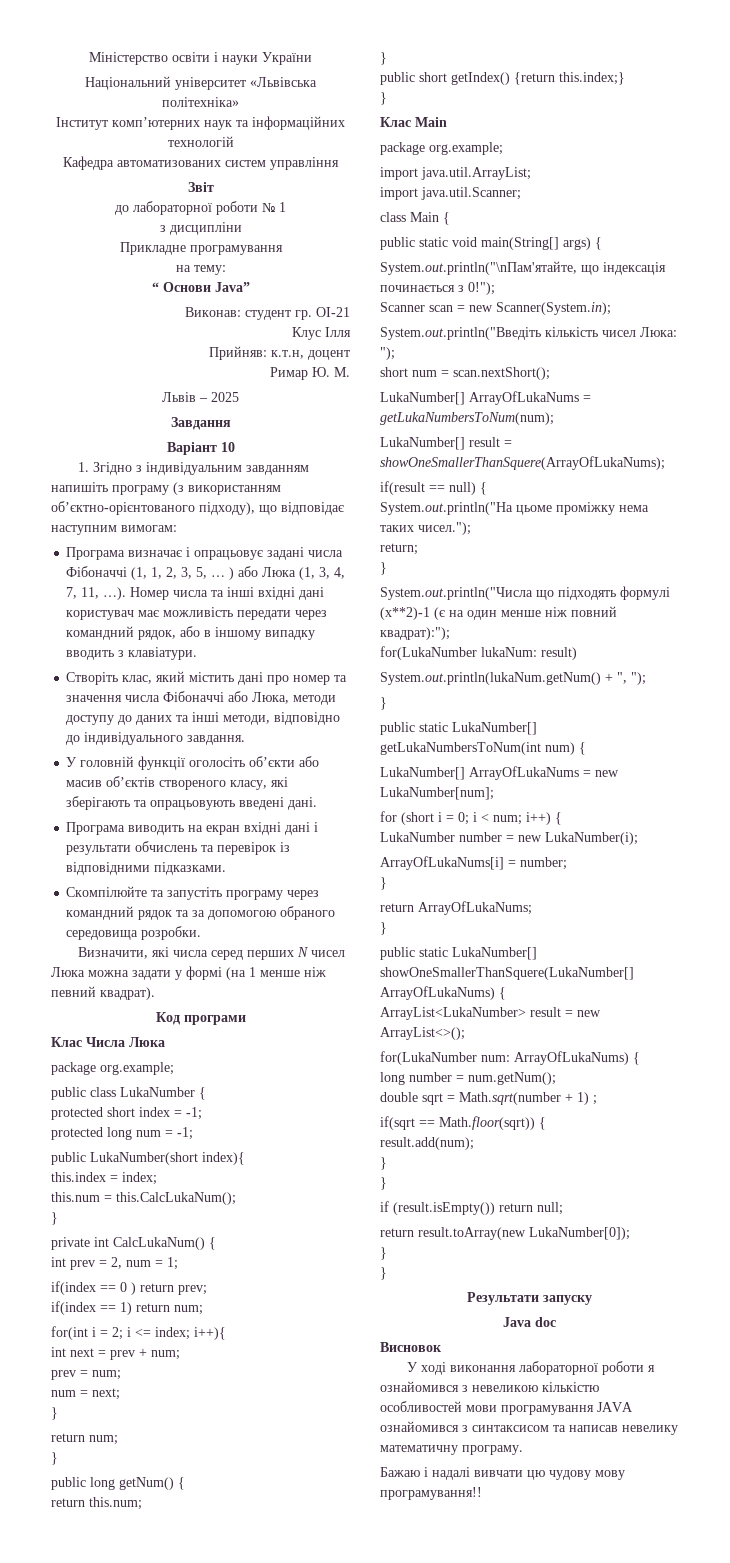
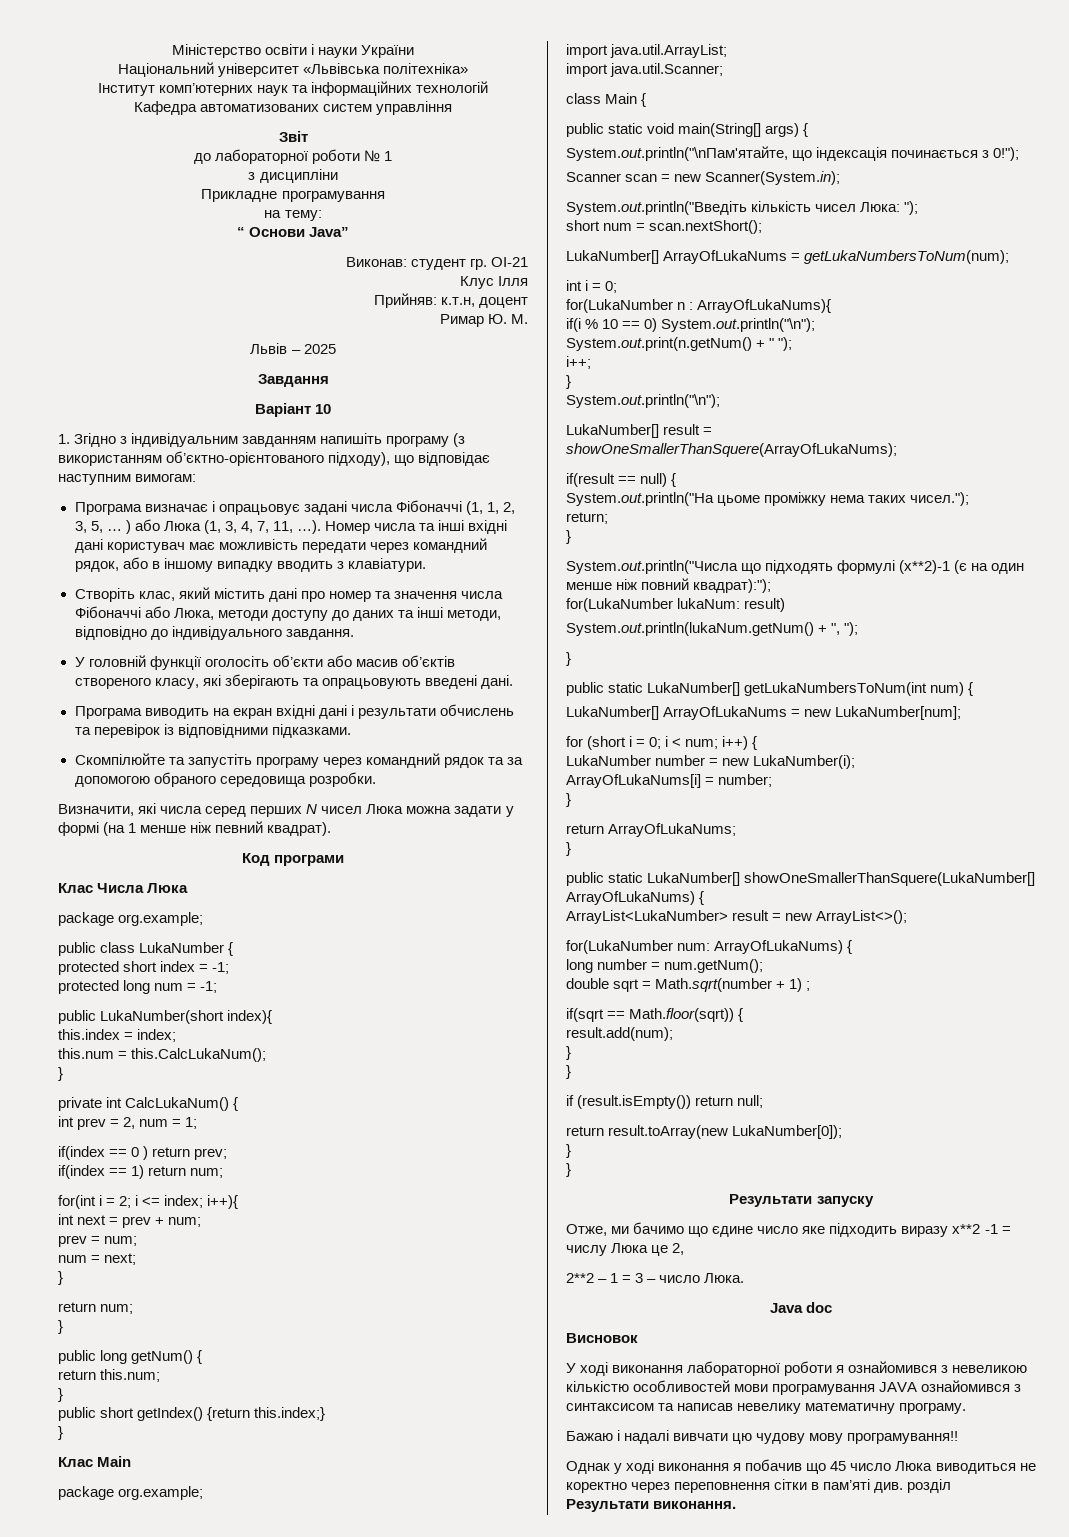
+ int i = 0;
+ for(LukaNumber n : ArrayOfLukaNums){
+ if(i % 10 == 0) System.out.println("\n");
+ System.out.print(n.getNum() + " ");
+ i++;
+ }
+ System.out.println("\n");
+ Отже, ми бачимо що єдине число яке підходить виразу х**2 -1 = числу Люка це 2,
+ 2**2 – 1 = 3 – число Люка.
+ Однак у ході виконання я побачив що 45 число Люка виводиться не коректно через переповнення сітки в пам’яті див. розділ Результати виконання.

